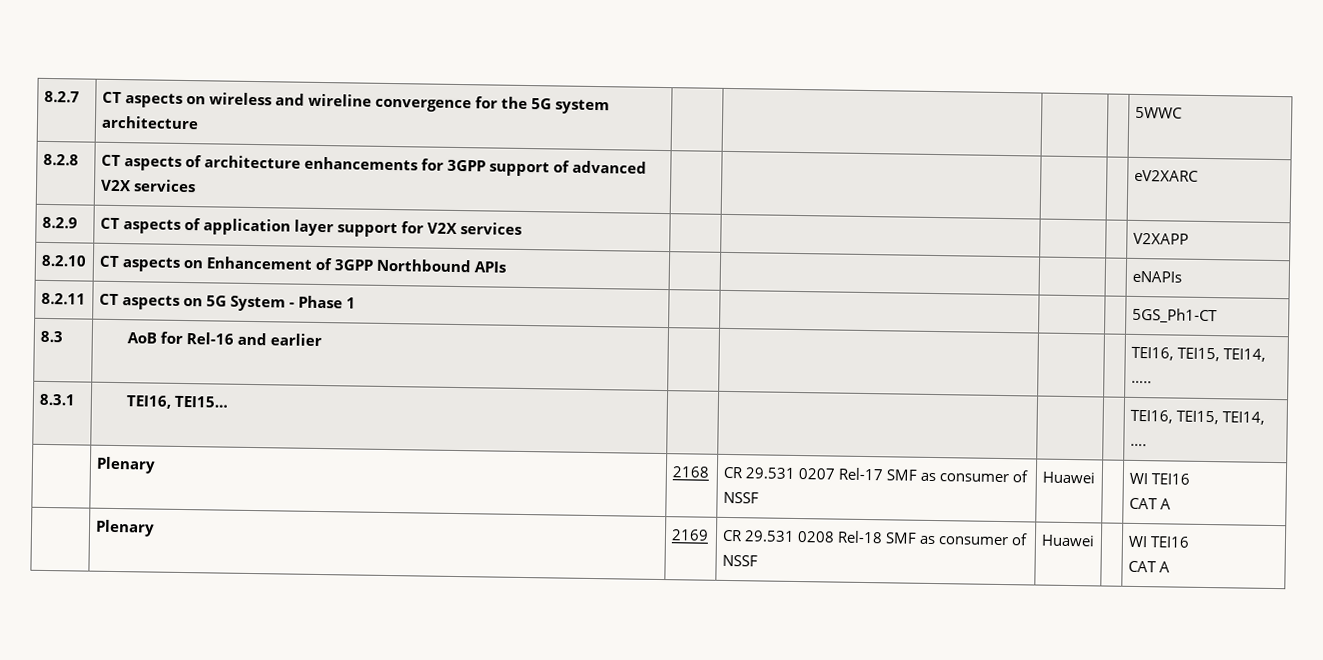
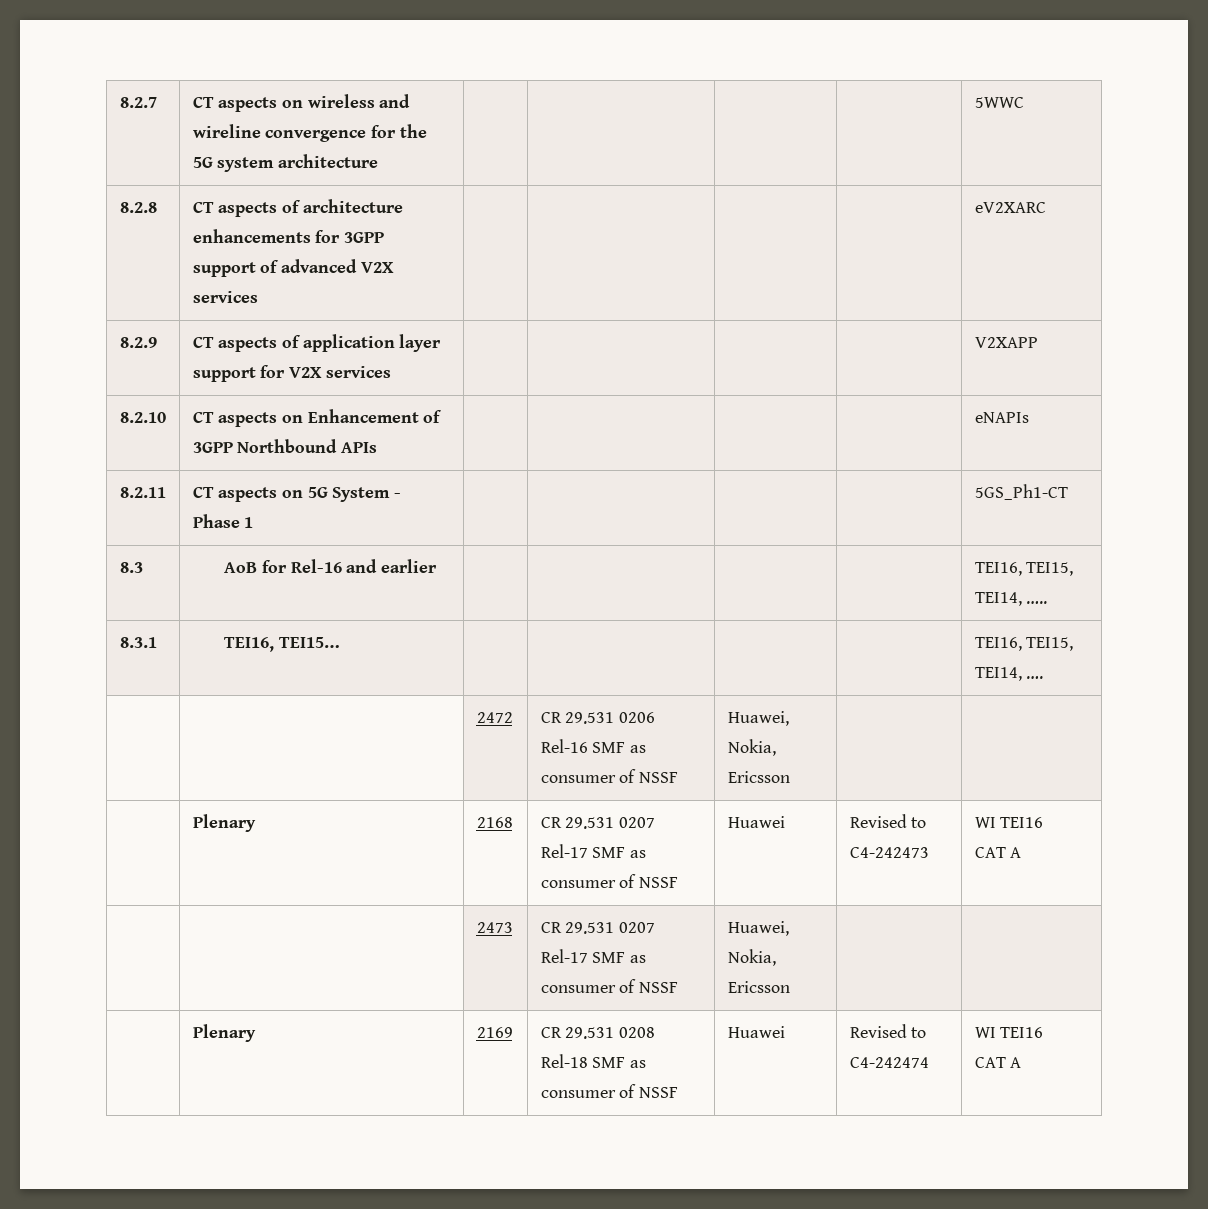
+ | | 2472 | CR 29.531 0206 Rel-16 SMF as consumer of NSSF | Huawei, Nokia, Ericsson | |
- | Plenary | 2168 | CR 29.531 0207 Rel-17 SMF as consumer of NSSF | Huawei | | WI TEI16
+ | Plenary | 2168 | CR 29.531 0207 Rel-17 SMF as consumer of NSSF | Huawei | Revised to C4-242473 | WI TEI16
  CAT A
+ | | 2473 | CR 29.531 0207 Rel-17 SMF as consumer of NSSF | Huawei, Nokia, Ericsson | |
- | Plenary | 2169 | CR 29.531 0208 Rel-18 SMF as consumer of NSSF | Huawei | | WI TEI16
+ | Plenary | 2169 | CR 29.531 0208 Rel-18 SMF as consumer of NSSF | Huawei | Revised to C4-242474 | WI TEI16

